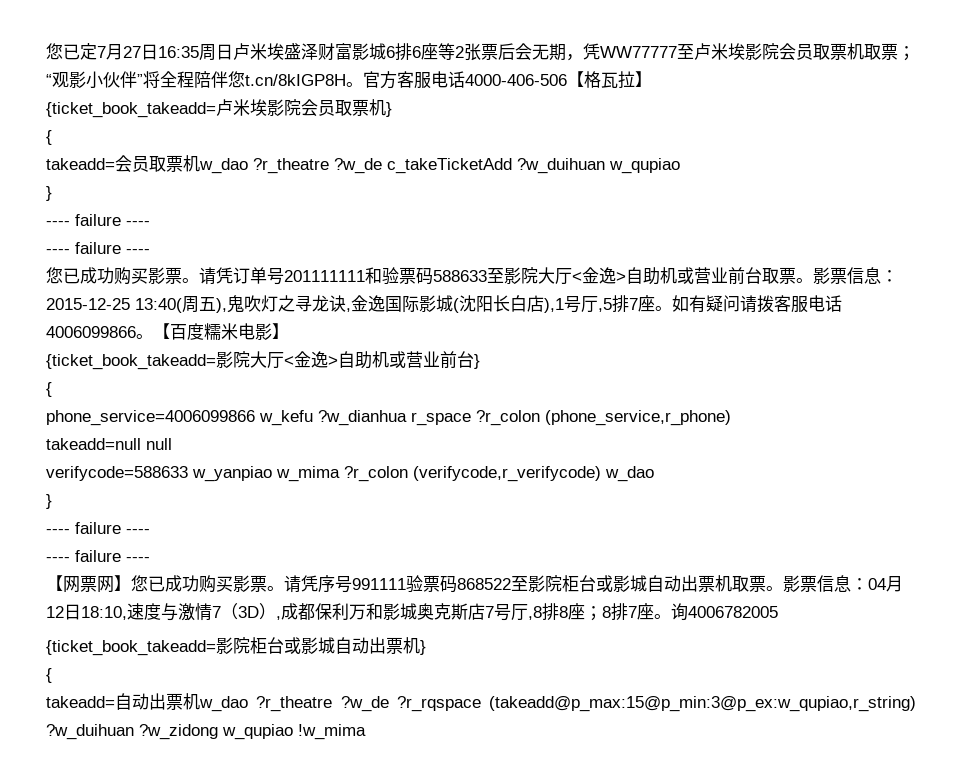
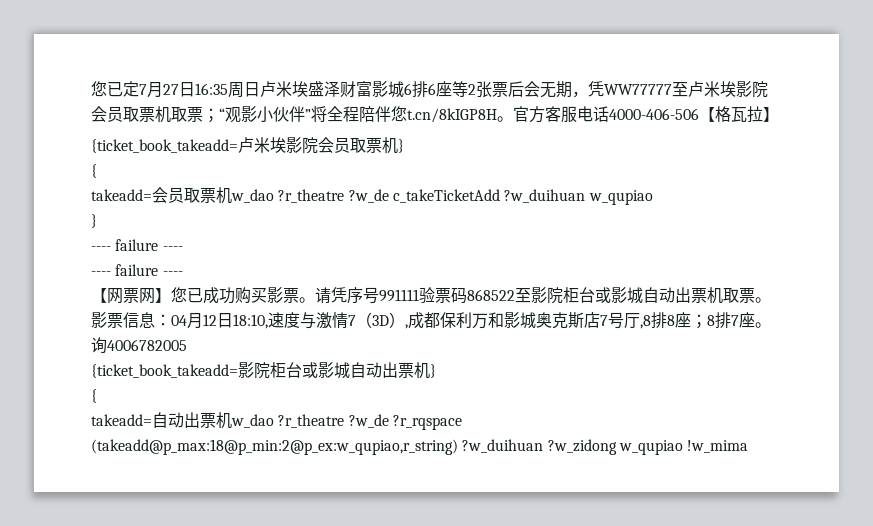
- 您已成功购买影票。请凭订单号201111111和验票码588633至影院大厅<金逸>自助机或营业前台取票。影票信息：2015-12-25 13:40(周五),鬼吹灯之寻龙诀,金逸国际影城(沈阳长白店),1号厅,5排7座。如有疑问请拨客服电话4006099866。【百度糯米电影】
- {ticket_book_takeadd=影院大厅<金逸>自助机或营业前台}
- {
- phone_service=4006099866 w_kefu ?w_dianhua r_space ?r_colon (phone_service,r_phone)
- takeadd=null null
- verifycode=588633 w_yanpiao w_mima ?r_colon (verifycode,r_verifycode) w_dao
- }
- ---- failure ----
- ---- failure ----
- takeadd=自动出票机w_dao ?r_theatre ?w_de ?r_rqspace (takeadd@p_max:15@p_min:3@p_ex:w_qupiao,r_string) ?w_duihuan ?w_zidong w_qupiao !w_mima
+ takeadd=自动出票机w_dao ?r_theatre ?w_de ?r_rqspace (takeadd@p_max:18@p_min:2@p_ex:w_qupiao,r_string) ?w_duihuan ?w_zidong w_qupiao !w_mima

